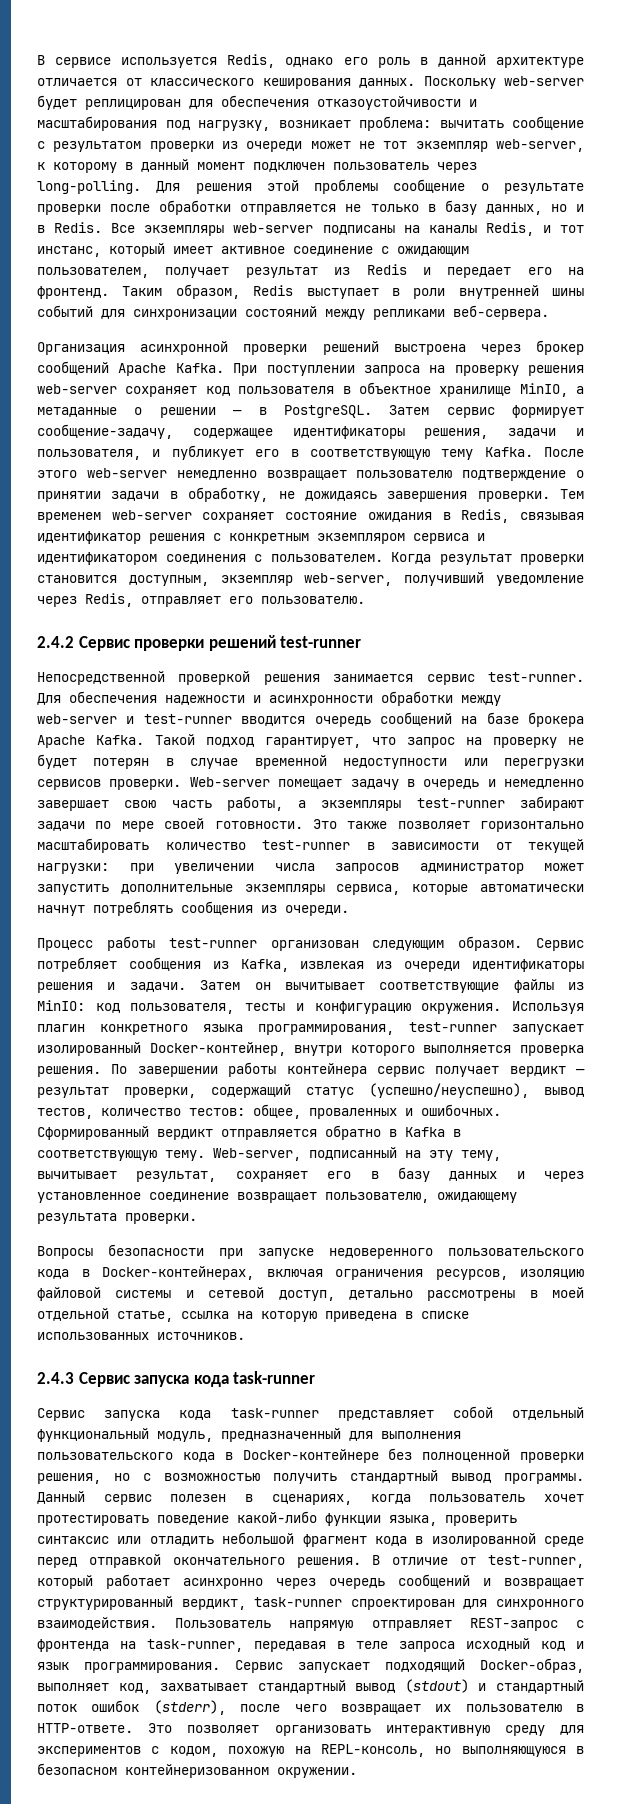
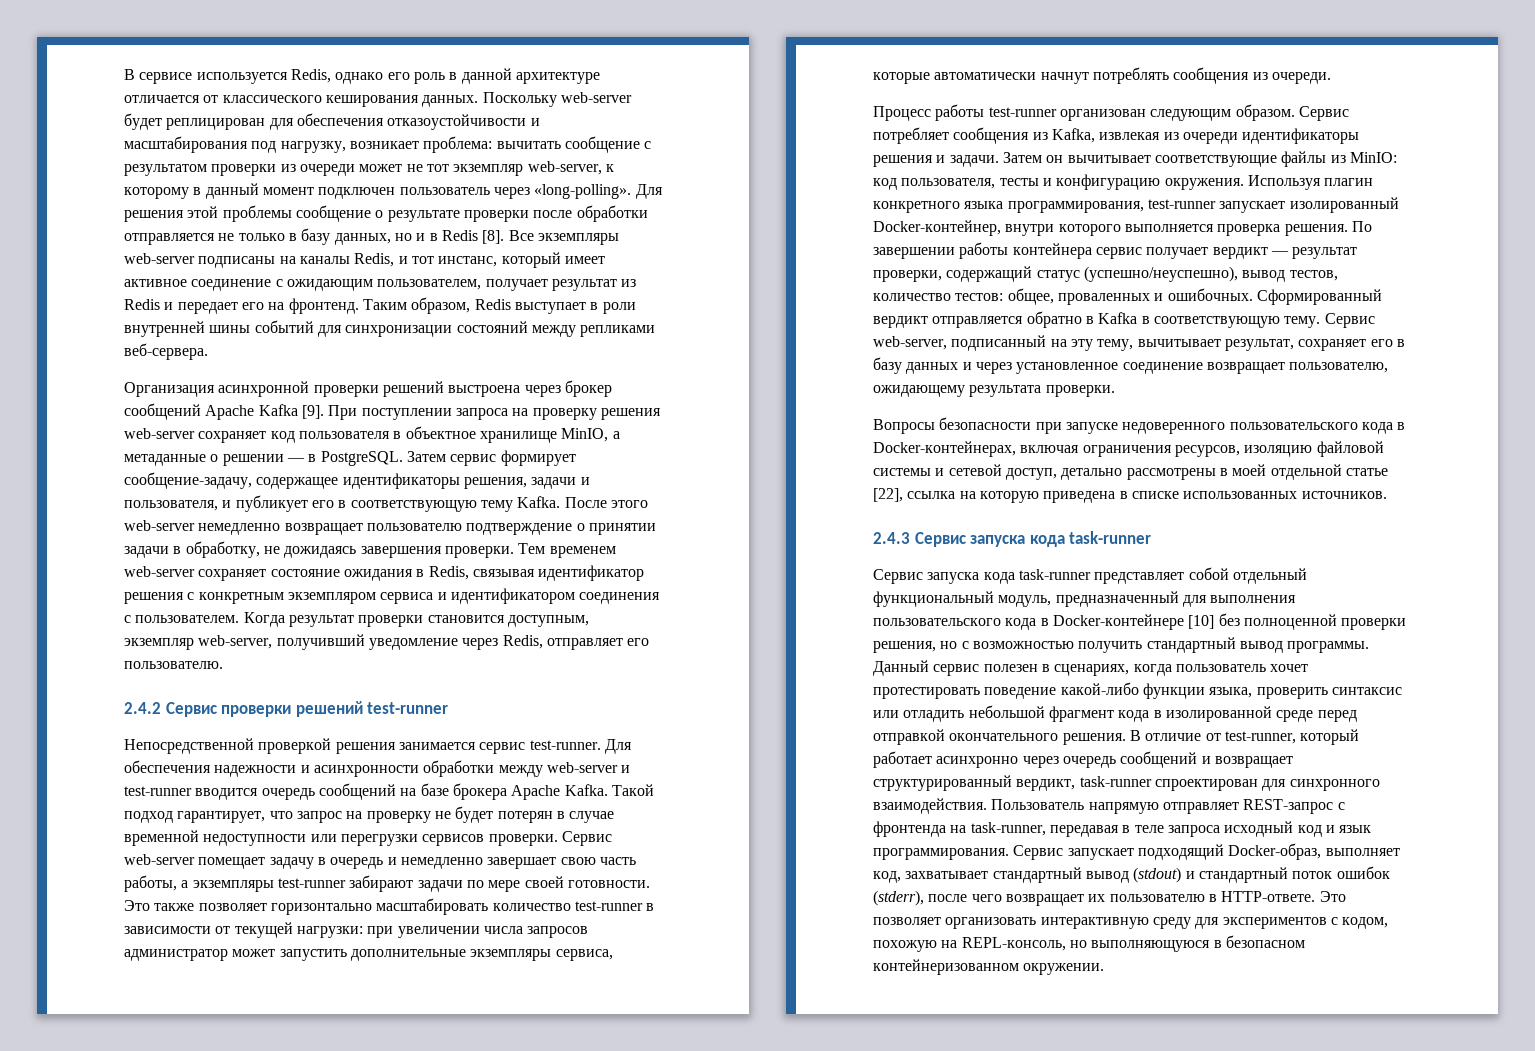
- Поскольку web-server будет реплицирован для обеспечения отказоустойчивости и масштабирования под нагрузку, возникает проблема: вычитать сообщение с результатом проверки из очереди может не тот экземпляр web-server, к которому в данный момент подключен пользователь через long-polling.
+ Поскольку web-server будет реплицирован для обеспечения отказоустойчивости и масштабирования под нагрузку, возникает проблема: вычитать сообщение с результатом проверки из очереди может не тот экземпляр web-server, к которому в данный момент подключен пользователь через «long-polling».
- Для решения этой проблемы сообщение о результате проверки после обработки отправляется не только в базу данных, но и в Redis.
+ Для решения этой проблемы сообщение о результате проверки после обработки отправляется не только в базу данных, но и в Redis [8].
- Организация асинхронной проверки решений выстроена через брокер сообщений Apache Kafka.
+ Организация асинхронной проверки решений выстроена через брокер сообщений Apache Kafka [9].
- Web-server помещает задачу в очередь и немедленно завершает свою часть работы, а экземпляры test-runner забирают задачи по мере своей готовности.
+ Сервис web-server помещает задачу в очередь и немедленно завершает свою часть работы, а экземпляры test-runner забирают задачи по мере своей готовности.
- Web-server, подписанный на эту тему, вычитывает результат, сохраняет его в базу данных и через установленное соединение возвращает пользователю, ожидающему результата проверки.
+ Сервис web-server, подписанный на эту тему, вычитывает результат, сохраняет его в базу данных и через установленное соединение возвращает пользователю, ожидающему результата проверки.
- Вопросы безопасности при запуске недоверенного пользовательского кода в Docker-контейнерах, включая ограничения ресурсов, изоляцию файловой системы и сетевой доступ, детально рассмотрены в моей отдельной статье, ссылка на которую приведена в списке использованных источников.
+ Вопросы безопасности при запуске недоверенного пользовательского кода в Docker-контейнерах, включая ограничения ресурсов, изоляцию файловой системы и сетевой доступ, детально рассмотрены в моей отдельной статье [22], ссылка на которую приведена в списке использованных источников.
- Сервис запуска кода task-runner представляет собой отдельный функциональный модуль, предназначенный для выполнения пользовательского кода в Docker-контейнере без полноценной проверки решения, но с возможностью получить стандартный вывод программы.
+ Сервис запуска кода task-runner представляет собой отдельный функциональный модуль, предназначенный для выполнения пользовательского кода в Docker-контейнере [10] без полноценной проверки решения, но с возможностью получить стандартный вывод программы.

